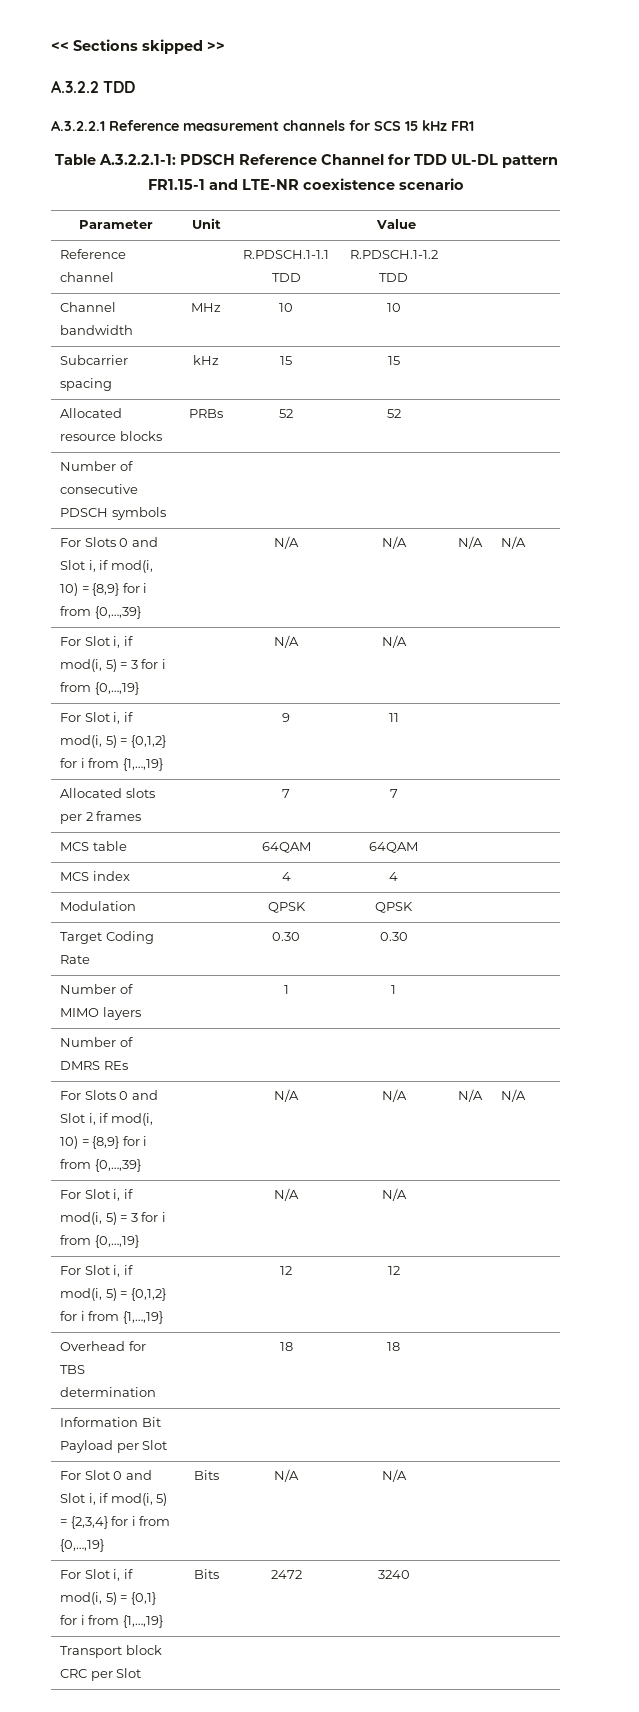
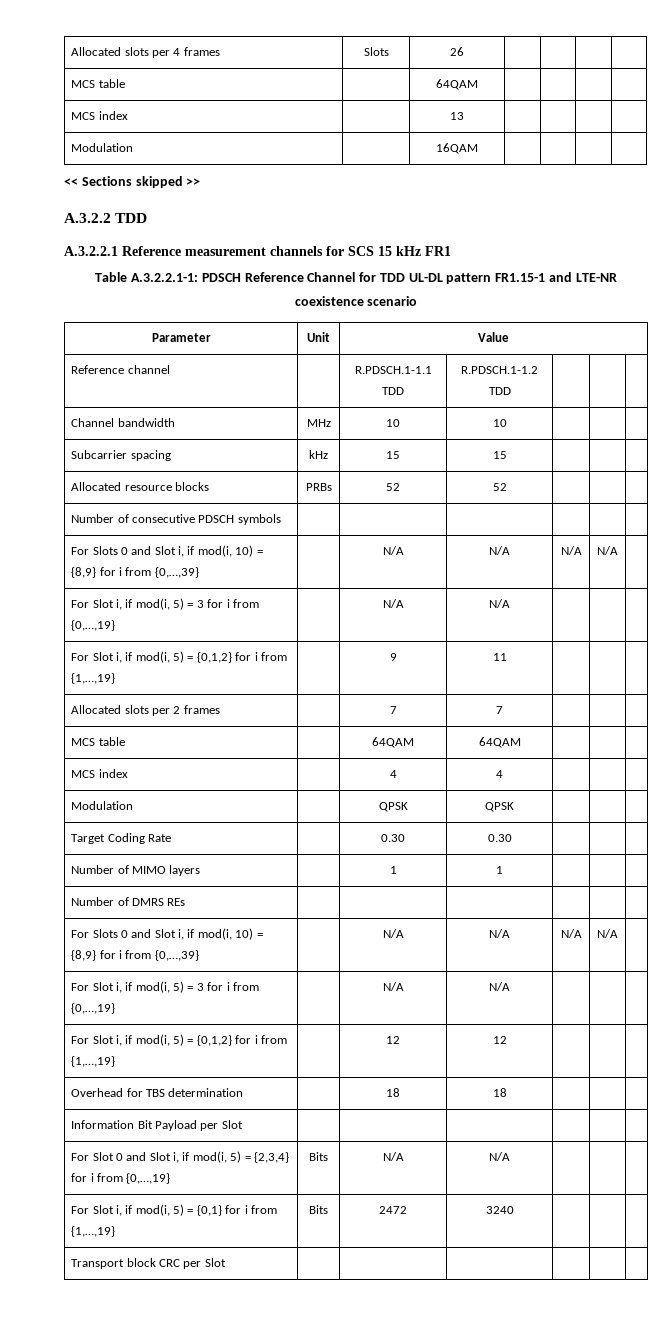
+ Allocated slots per 4 frames | Slots | 26 | | | |
+ MCS table | | 64QAM | | | |
+ MCS index | | 13 | | | |
+ Modulation | | 16QAM | | | |

